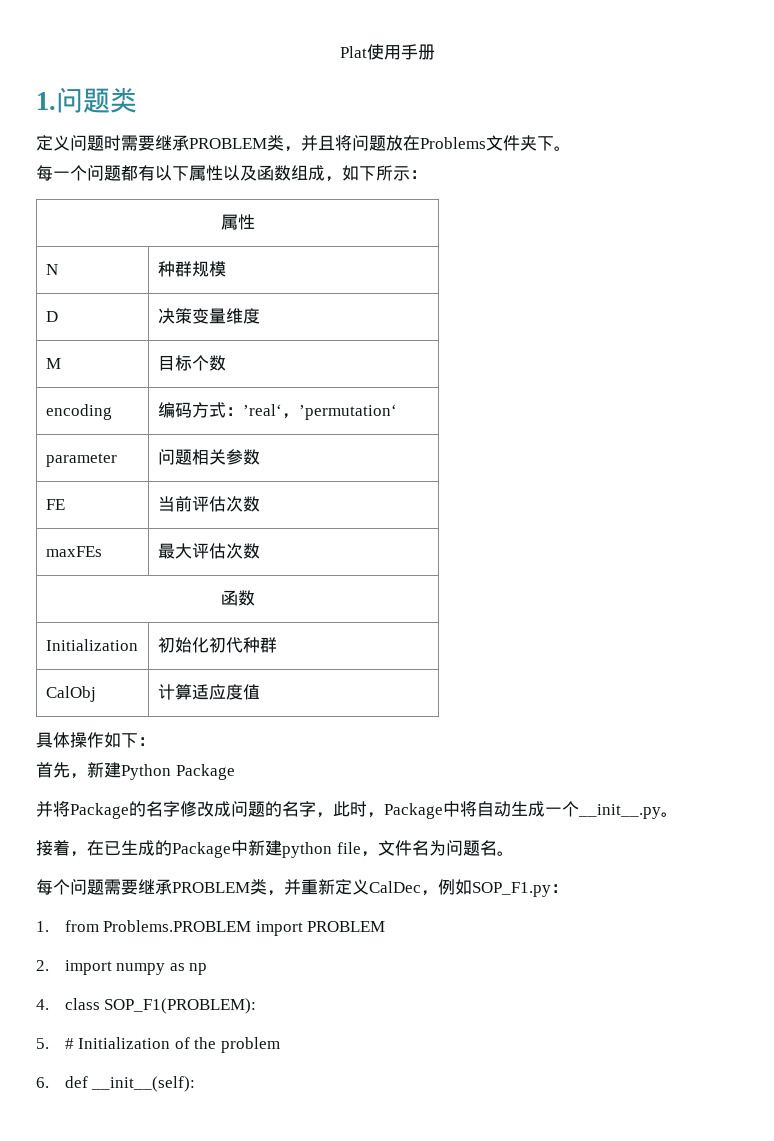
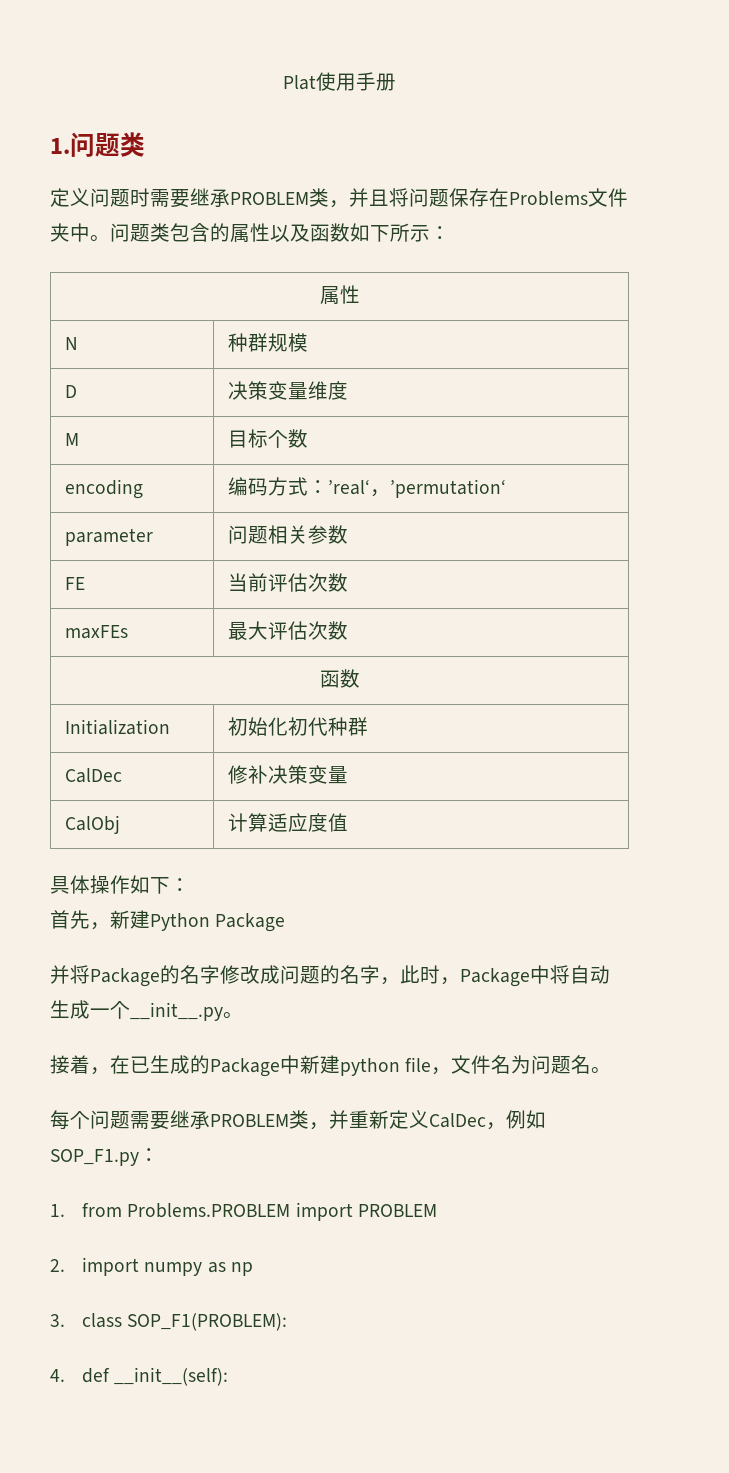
- 定义问题时需要继承PROBLEM类，并且将问题放在Problems文件夹下。
- 每一个问题都有以下属性以及函数组成，如下所示：
+ 定义问题时需要继承PROBLEM类，并且将问题保存在Problems文件夹中。问题类包含的属性以及函数如下所示：
+ CalDec | 修补决策变量
- 4. class SOP_F1(PROBLEM):
+ 3. class SOP_F1(PROBLEM):
- 5. # Initialization of the problem
- 6. def __init__(self):
+ 4. def __init__(self):

